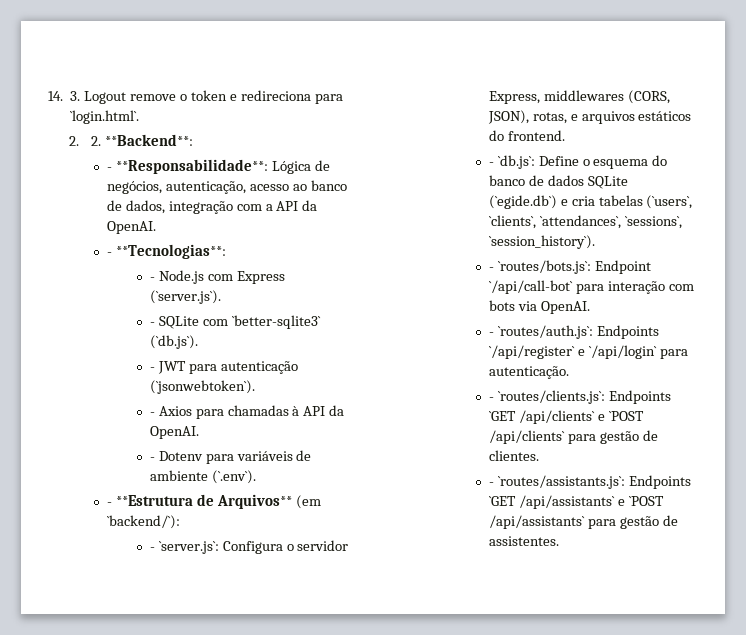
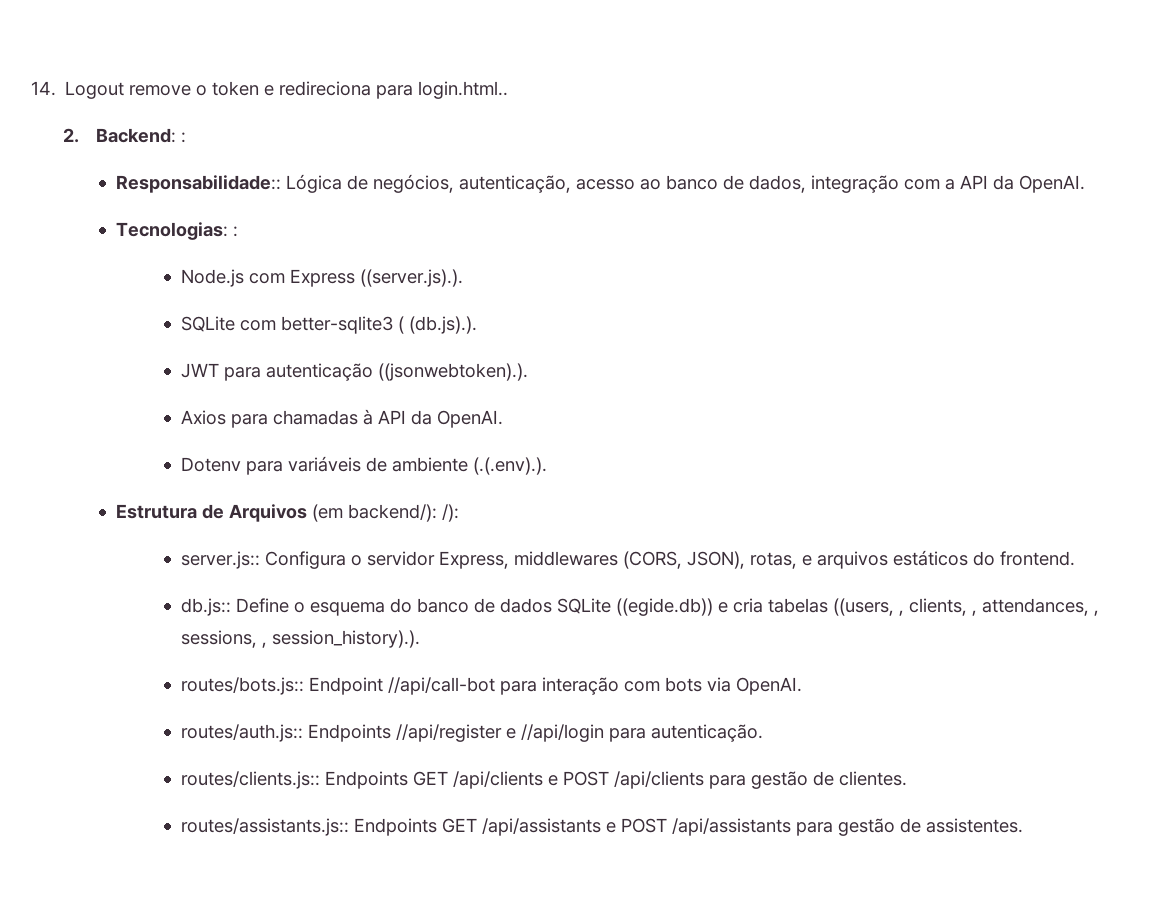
- 14. 3. Logout remove o token e redireciona para `login.html`.
- 2. 2. **Backend**:
- - **Responsabilidade**: Lógica de negócios, autenticação, acesso ao banco de dados, integração com a API da OpenAI.
+ 14. Logout remove o token e redireciona para login.html..
+ 2. Backend: :
+ Responsabilidade:: Lógica de negócios, autenticação, acesso ao banco de dados, integração com a API da OpenAI.
- - **Tecnologias**:
- - Node.js com Express (`server.js`).
- - SQLite com `better-sqlite3` (`db.js`).
- - JWT para autenticação (`jsonwebtoken`).
- - Axios para chamadas à API da OpenAI.
+ Tecnologias: :
+ Node.js com Express ((server.js).).
+ SQLite com better-sqlite3 ( (db.js).).
+ JWT para autenticação ((jsonwebtoken).).
+ Axios para chamadas à API da OpenAI.
- - Dotenv para variáveis de ambiente (`.env`).
- - **Estrutura de Arquivos** (em `backend/`):
- - `server.js`: Configura o servidor Express, middlewares (CORS, JSON), rotas, e arquivos estáticos do frontend.
+ Dotenv para variáveis de ambiente (.(.env).).
+ Estrutura de Arquivos (em backend/): /):
+ server.js:: Configura o servidor Express, middlewares (CORS, JSON), rotas, e arquivos estáticos do frontend.
- - `db.js`: Define o esquema do banco de dados SQLite (`egide.db`) e cria tabelas (`users`, `clients`, `attendances`, `sessions`, `session_history`).
- - `routes/bots.js`: Endpoint `/api/call-bot` para interação com bots via OpenAI.
+ db.js:: Define o esquema do banco de dados SQLite ((egide.db)) e cria tabelas ((users, , clients, , attendances, , sessions, , session_history).).
+ routes/bots.js:: Endpoint //api/call-bot para interação com bots via OpenAI.
- - `routes/auth.js`: Endpoints `/api/register` e `/api/login` para autenticação.
- - `routes/clients.js`: Endpoints `GET /api/clients` e `POST /api/clients` para gestão de clientes.
- - `routes/assistants.js`: Endpoints `GET /api/assistants` e `POST /api/assistants` para gestão de assistentes.
+ routes/auth.js:: Endpoints //api/register e //api/login para autenticação.
+ routes/clients.js:: Endpoints GET /api/clients e POST /api/clients para gestão de clientes.
+ routes/assistants.js:: Endpoints GET /api/assistants e POST /api/assistants para gestão de assistentes.

